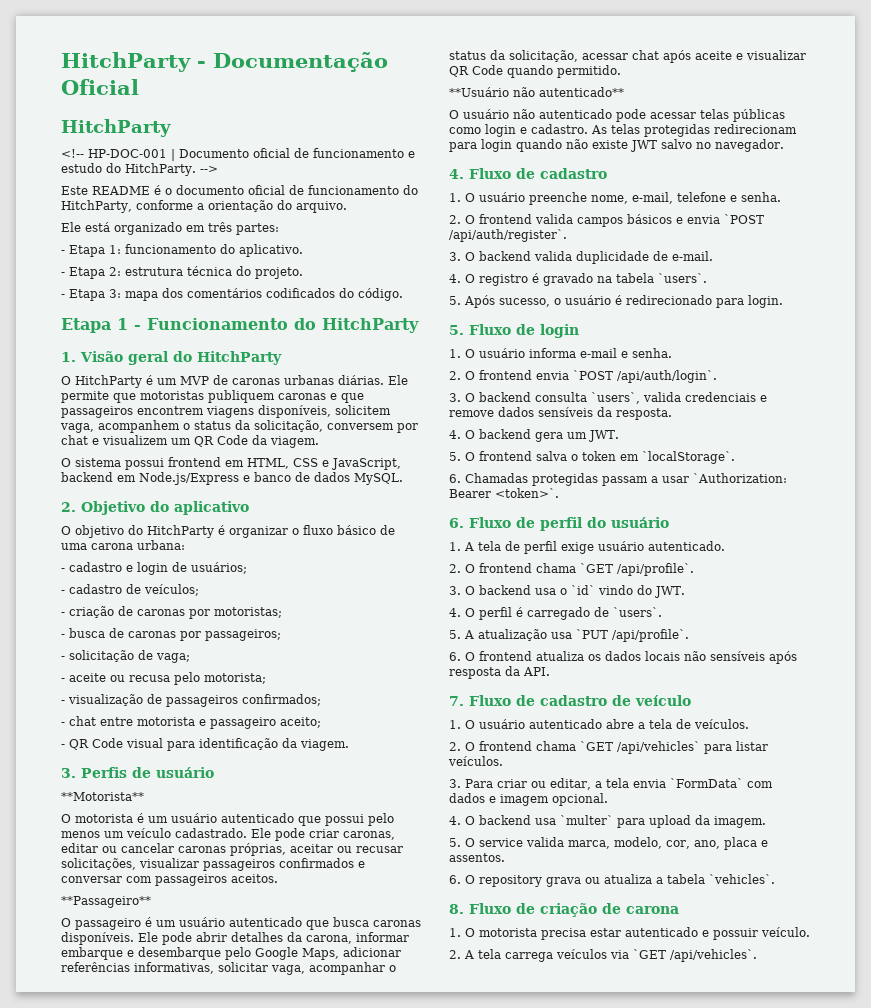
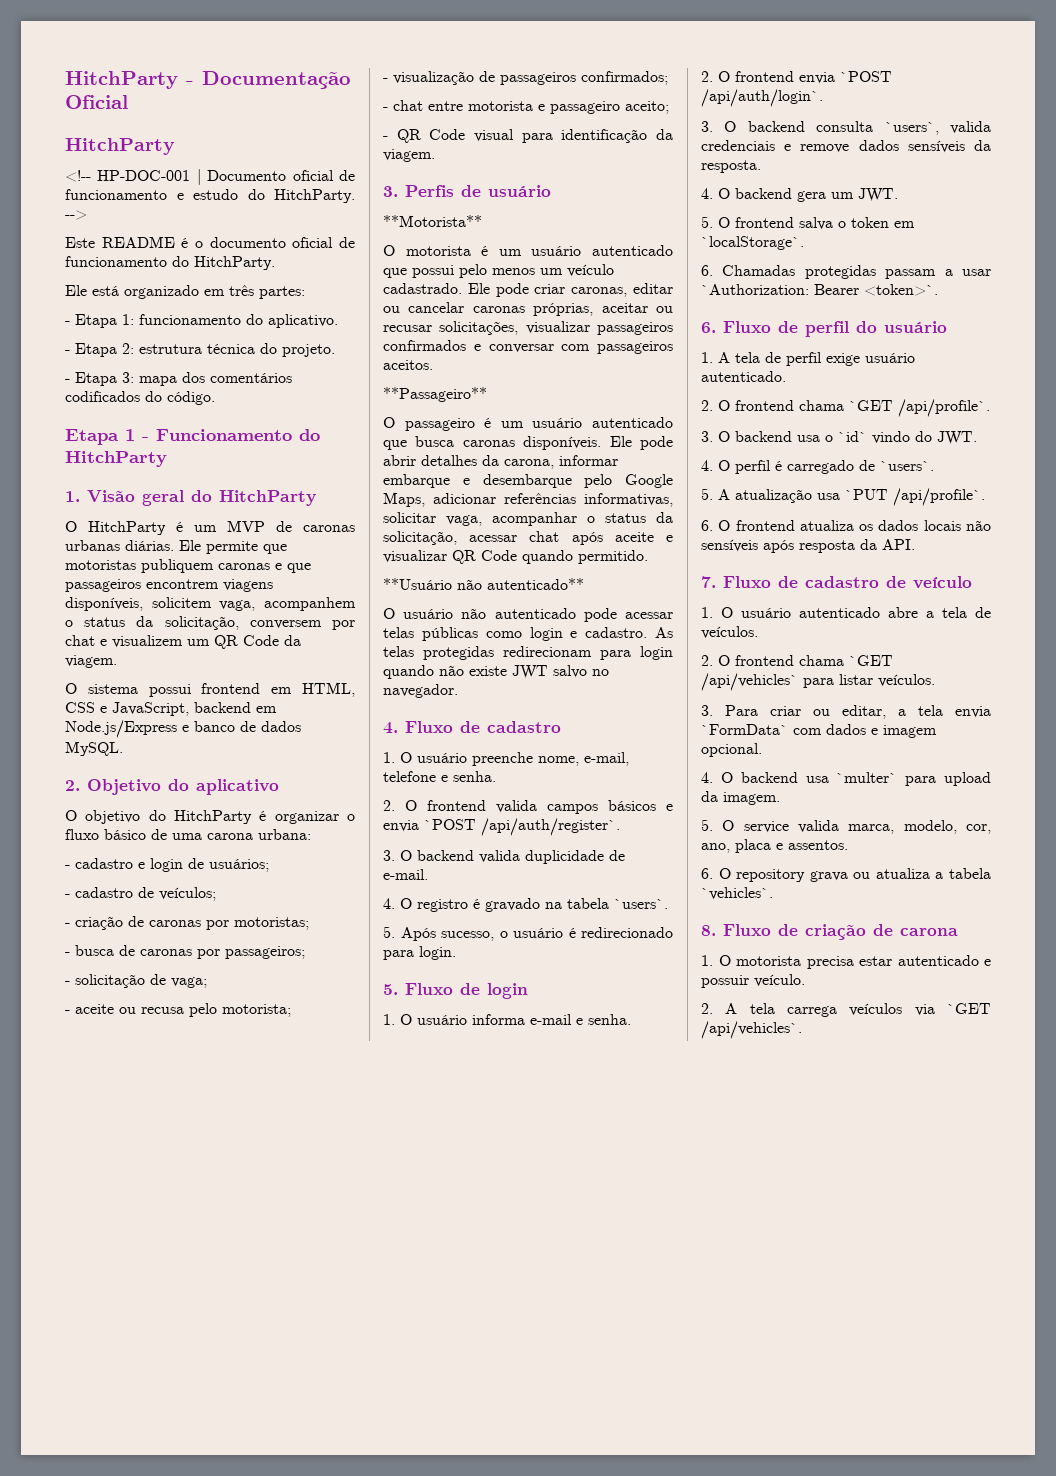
- Este README é o documento oficial de funcionamento do HitchParty, conforme a orientação do arquivo.
+ Este README é o documento oficial de funcionamento do HitchParty.

